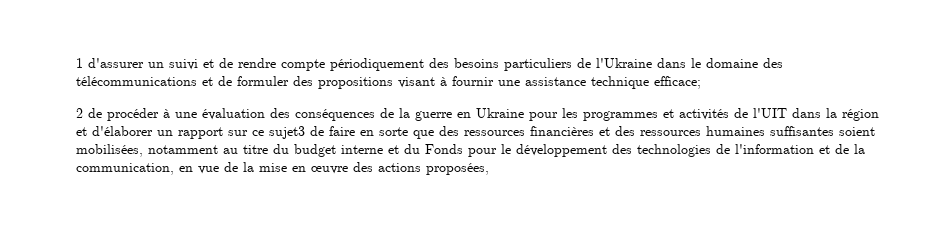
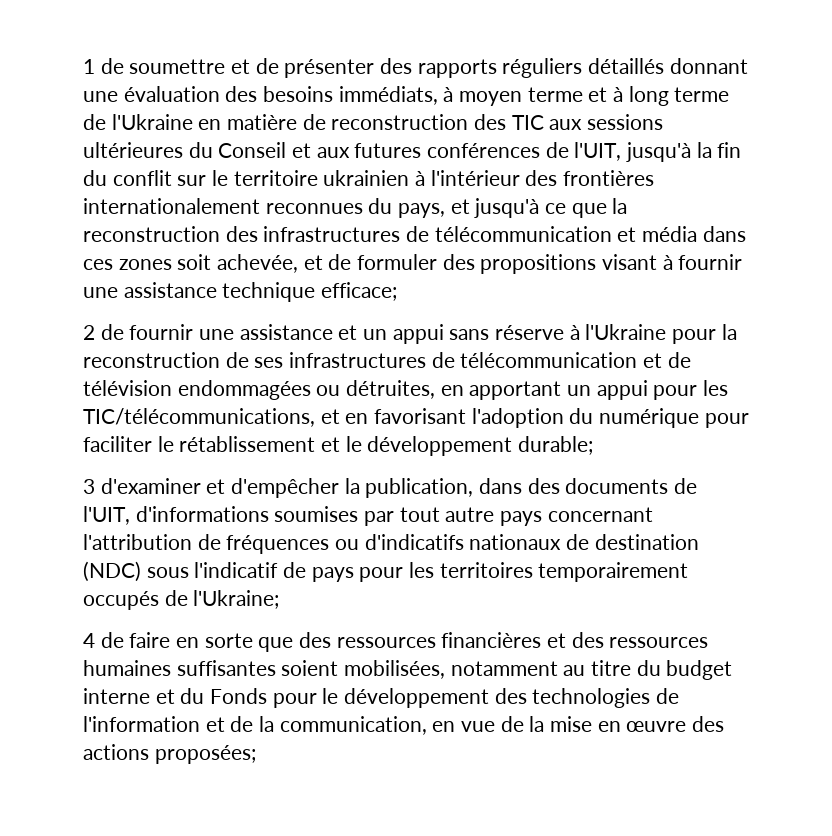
- 1 d'assurer un suivi et de rendre compte périodiquement des besoins particuliers de l'Ukraine dans le domaine des télécommunications et de formuler des propositions visant à fournir une assistance technique efficace;
+ 1 de soumettre et de présenter des rapports réguliers détaillés donnant une évaluation des besoins immédiats, à moyen terme et à long terme de l'Ukraine en matière de reconstruction des TIC aux sessions ultérieures du Conseil et aux futures conférences de l'UIT, jusqu'à la fin du conflit sur le territoire ukrainien à l'intérieur des frontières internationalement reconnues du pays, et jusqu'à ce que la reconstruction des infrastructures de télécommunication et média dans ces zones soit achevée, et de formuler des propositions visant à fournir une assistance technique efficace;
- 2 de procéder à une évaluation des conséquences de la guerre en Ukraine pour les programmes et activités de l'UIT dans la région et d'élaborer un rapport sur ce sujet3 de faire en sorte que des ressources financières et des ressources humaines suffisantes soient mobilisées, notamment au titre du budget interne et du Fonds pour le développement des technologies de l'information et de la communication, en vue de la mise en œuvre des actions proposées,
+ 2 de fournir une assistance et un appui sans réserve à l'Ukraine pour la reconstruction de ses infrastructures de télécommunication et de télévision endommagées ou détruites, en apportant un appui pour les TIC/télécommunications, et en favorisant l'adoption du numérique pour faciliter le rétablissement et le développement durable;
+ 3 d'examiner et d'empêcher la publication, dans des documents de l'UIT, d'informations soumises par tout autre pays concernant l'attribution de fréquences ou d'indicatifs nationaux de destination (NDC) sous l'indicatif de pays pour les territoires temporairement occupés de l'Ukraine;
+ 4 de faire en sorte que des ressources financières et des ressources humaines suffisantes soient mobilisées, notamment au titre du budget interne et du Fonds pour le développement des technologies de l'information et de la communication, en vue de la mise en œuvre des actions proposées;

